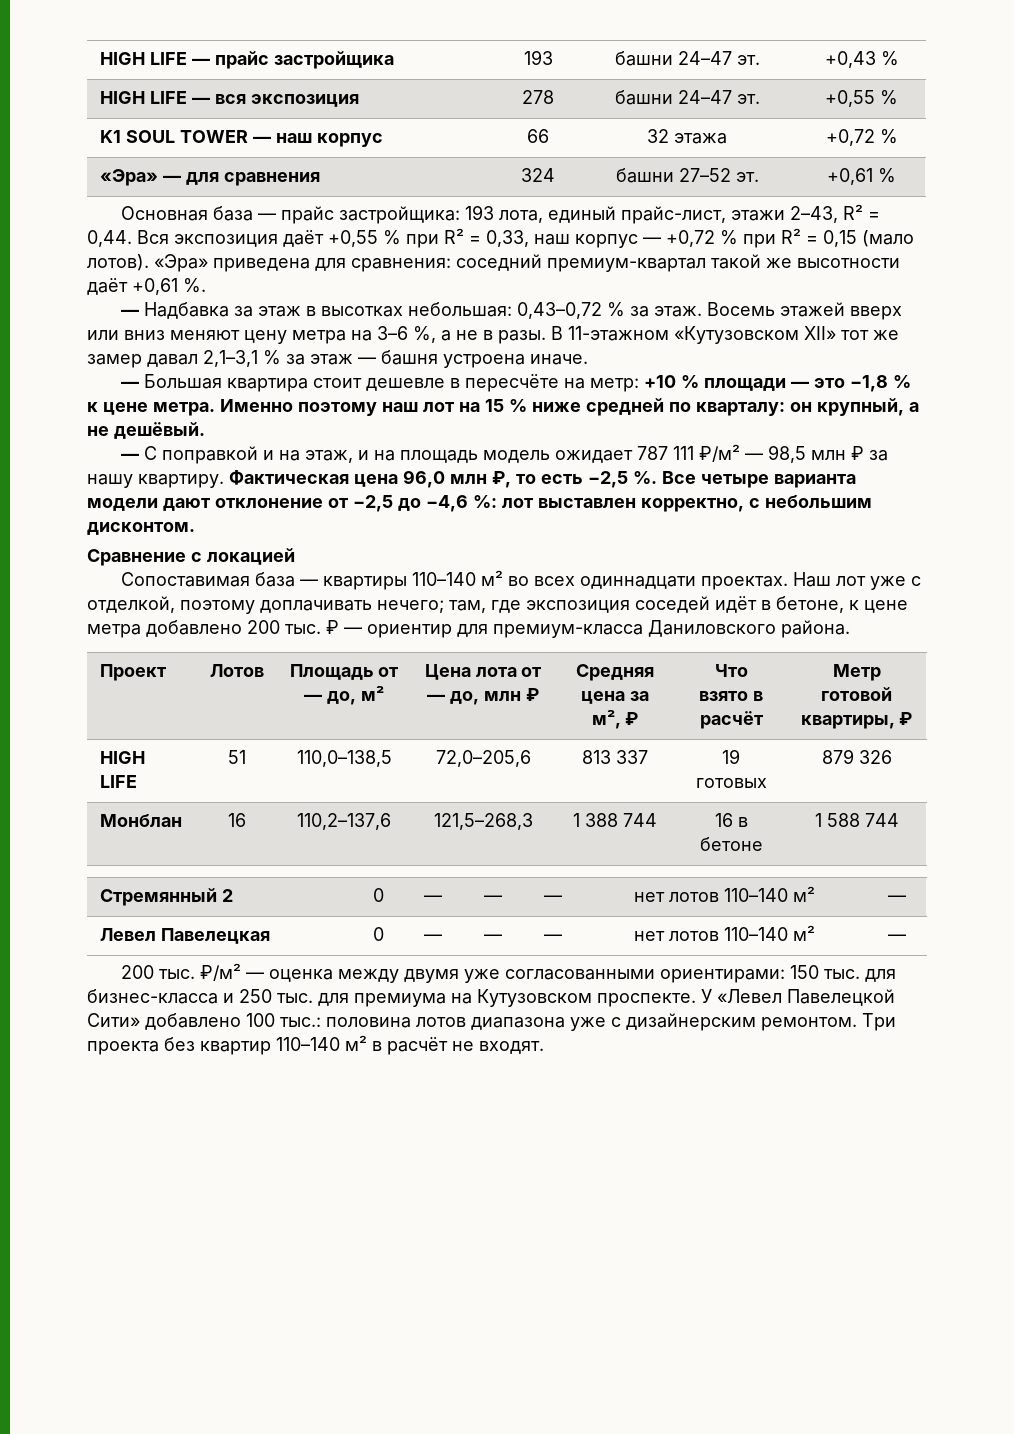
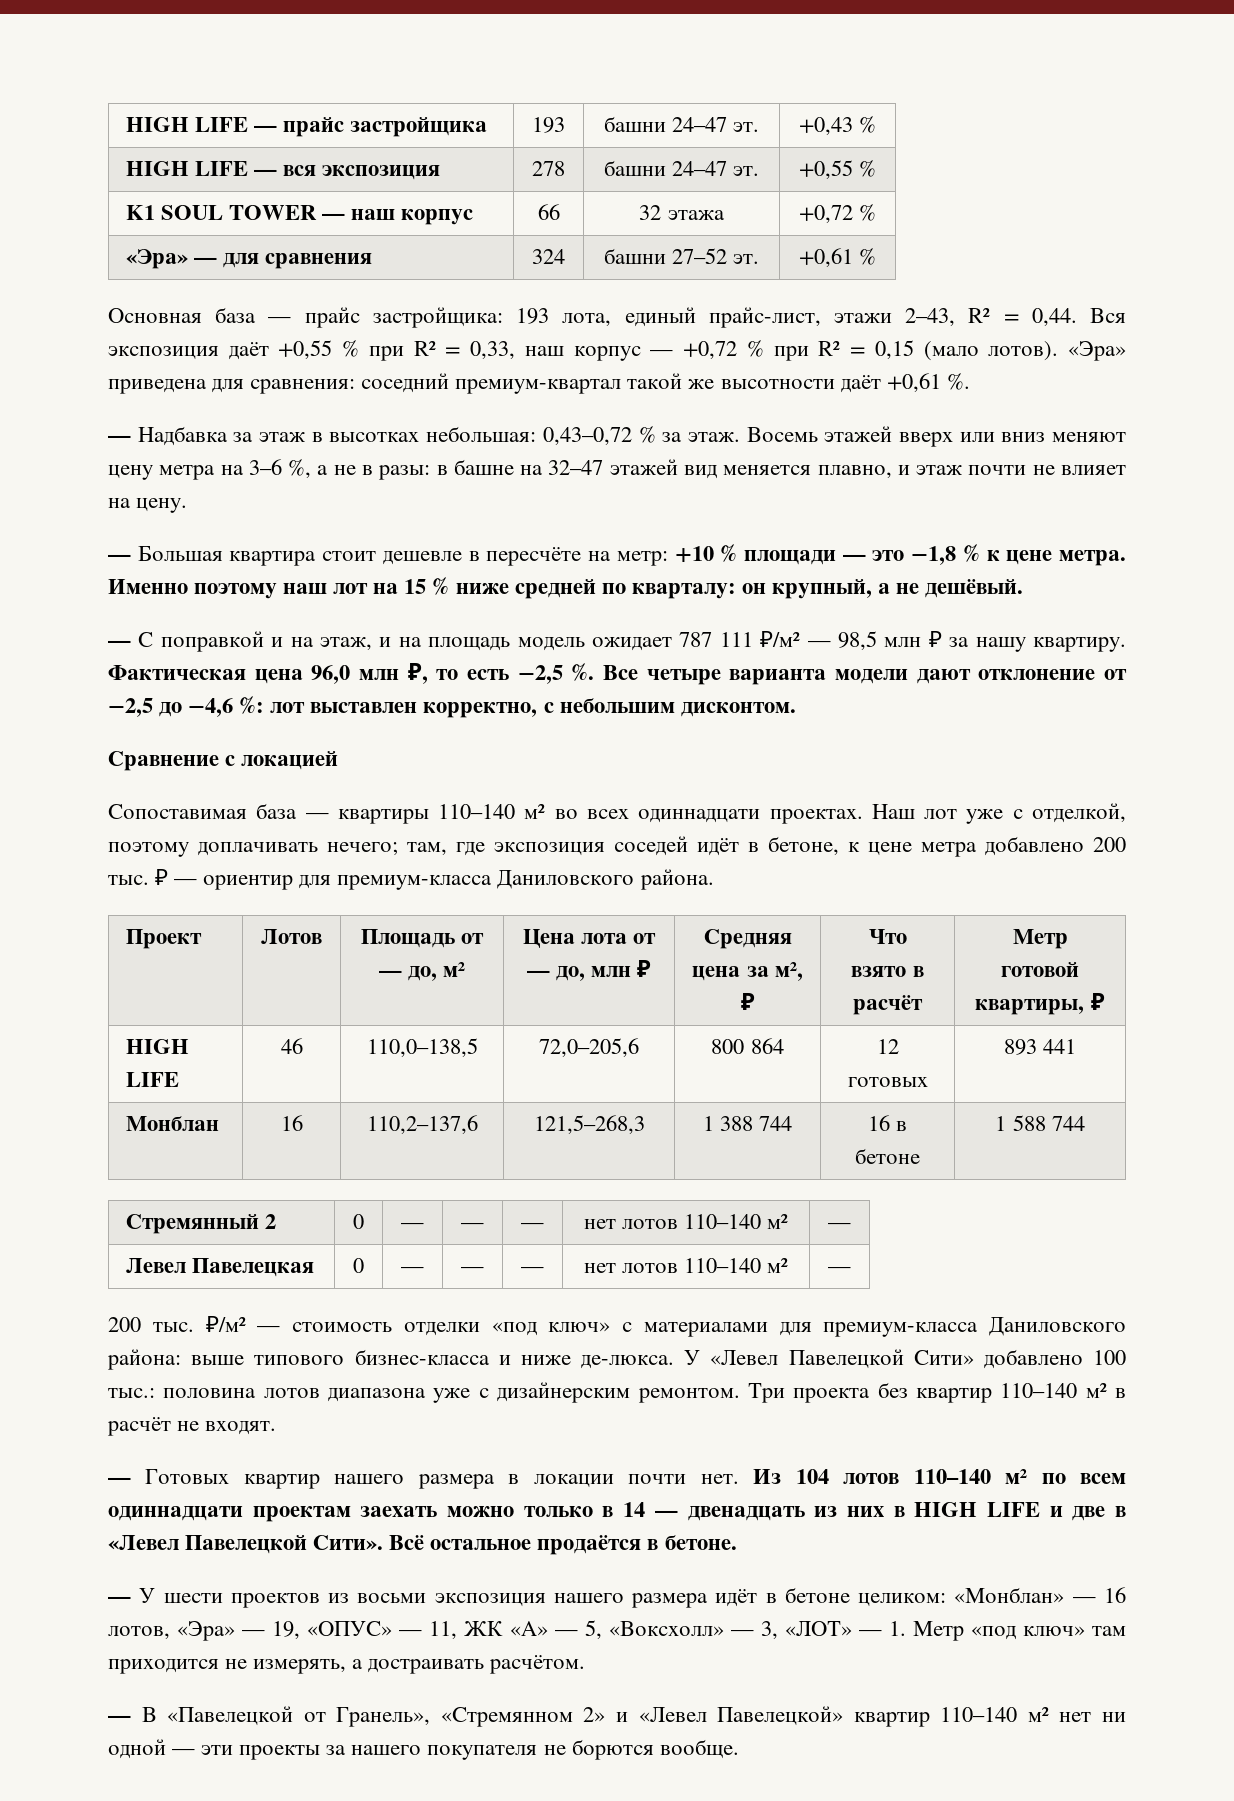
- Восемь этажей вверх или вниз меняют цену метра на 3–6 %, а не в разы. В 11-этажном «Кутузовском XII» тот же замер давал 2,1–3,1 % за этаж — башня устроена иначе.
+ Восемь этажей вверх или вниз меняют цену метра на 3–6 %, а не в разы: в башне на 32–47 этажей вид меняется плавно, и этаж почти не влияет на цену.
- HIGH LIFE | 51 | 110,0–138,5 | 72,0–205,6 | 813 337 | 19 готовых | 879 326
+ HIGH LIFE | 46 | 110,0–138,5 | 72,0–205,6 | 800 864 | 12 готовых | 893 441
- 200 тыс. ₽/м² — оценка между двумя уже согласованными ориентирами: 150 тыс. для бизнес-класса и 250 тыс. для премиума на Кутузовском проспекте.
+ 200 тыс. ₽/м² — стоимость отделки «под ключ» с материалами для премиум-класса Даниловского района: выше типового бизнес-класса и ниже де-люкса.
+ — Готовых квартир нашего размера в локации почти нет. Из 104 лотов 110–140 м² по всем одиннадцати проектам заехать можно только в 14 — двенадцать из них в HIGH LIFE и две в «Левел Павелецкой Сити». Всё остальное продаётся в бетоне.
+ — У шести проектов из восьми экспозиция нашего размера идёт в бетоне целиком: «Монблан» — 16 лотов, «Эра» — 19, «ОПУС» — 11, ЖК «А» — 5, «Воксхолл» — 3, «ЛОТ» — 1. Метр «под ключ» там приходится не измерять, а достраивать расчётом.
+ — В «Павелецкой от Гранель», «Стремянном 2» и «Левел Павелецкой» квартир 110–140 м² нет ни одной — эти проекты за нашего покупателя не борются вообще.

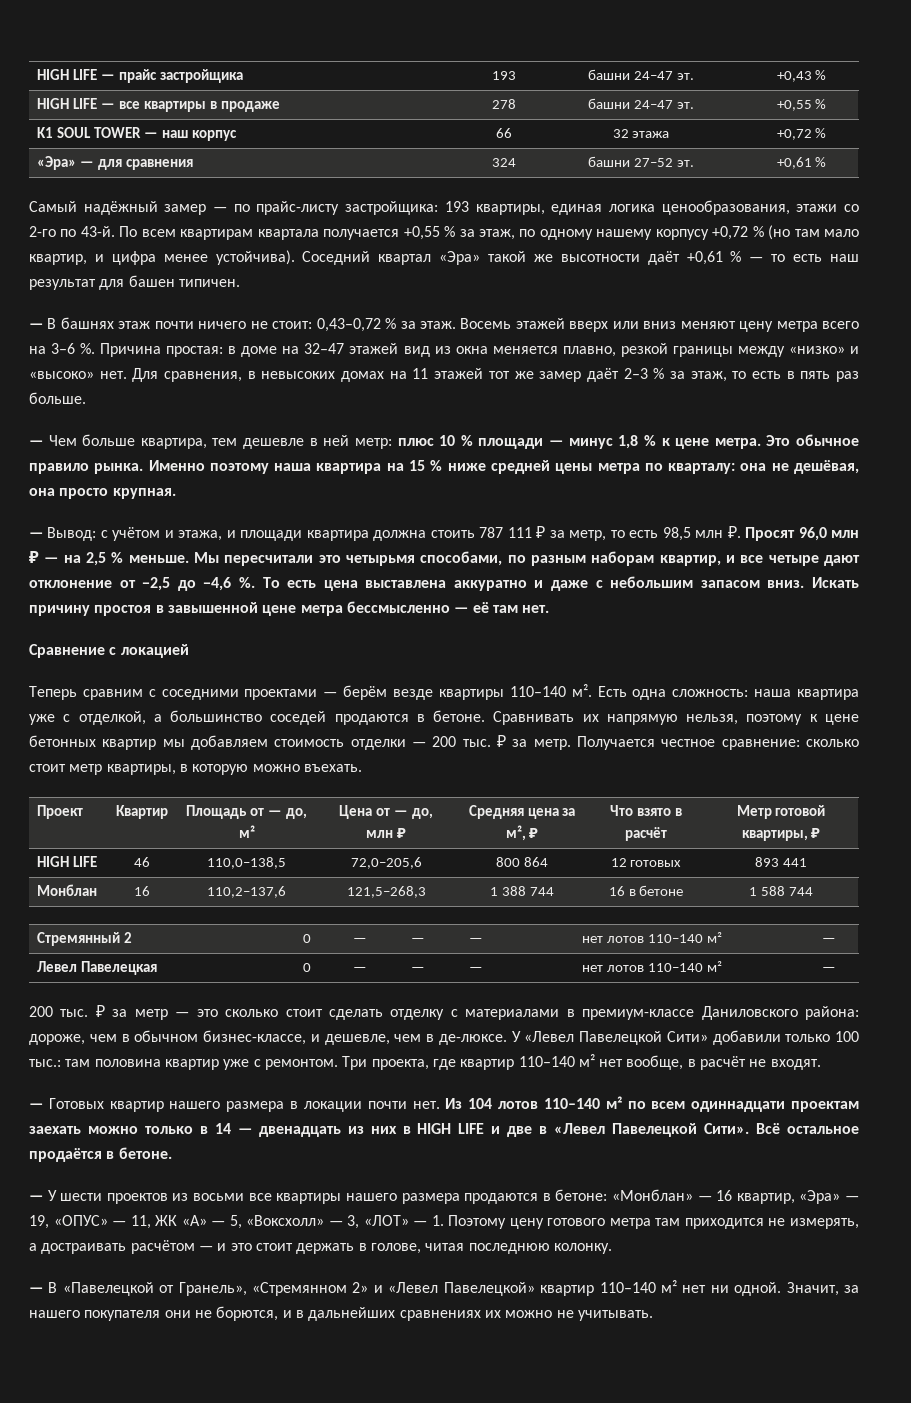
- HIGH LIFE — вся экспозиция | 278 | башни 24–47 эт. | +0,55 %
+ HIGH LIFE — все квартиры в продаже | 278 | башни 24–47 эт. | +0,55 %
- Основная база — прайс застройщика: 193 лота, единый прайс-лист, этажи 2–43, R² = 0,44. Вся экспозиция даёт +0,55 % при R² = 0,33, наш корпус — +0,72 % при R² = 0,15 (мало лотов). «Эра» приведена для сравнения: соседний премиум-квартал такой же высотности даёт +0,61 %.
- — Надбавка за этаж в высотках небольшая: 0,43–0,72 % за этаж.
+ Самый надёжный замер — по прайс-листу застройщика: 193 квартиры, единая логика ценообразования, этажи со 2-го по 43-й. По всем квартирам квартала получается +0,55 % за этаж, по одному нашему корпусу +0,72 % (но там мало квартир, и цифра менее устойчива). Соседний квартал «Эра» такой же высотности даёт +0,61 % — то есть наш результат для башен типичен.
+ — В башнях этаж почти ничего не стоит: 0,43–0,72 % за этаж.
- Восемь этажей вверх или вниз меняют цену метра на 3–6 %, а не в разы: в башне на 32–47 этажей вид меняется плавно, и этаж почти не влияет на цену.
- — Большая квартира стоит дешевле в пересчёте на метр: +10 % площади — это −1,8 % к цене метра.
+ Восемь этажей вверх или вниз меняют цену метра всего на 3–6 %. Причина простая: в доме на 32–47 этажей вид из окна меняется плавно, резкой границы между «низко» и «высоко» нет. Для сравнения, в невысоких домах на 11 этажей тот же замер даёт 2–3 % за этаж, то есть в пять раз больше.
+ — Чем больше квартира, тем дешевле в ней метр: плюс 10 % площади — минус 1,8 % к цене метра.
- Именно поэтому наш лот на 15 % ниже средней по кварталу: он крупный, а не дешёвый.
- — С поправкой и на этаж, и на площадь модель ожидает 787 111 ₽/м² — 98,5 млн ₽ за нашу квартиру. Фактическая цена 96,0 млн ₽, то есть −2,5 %. Все четыре варианта модели дают отклонение от −2,5 до −4,6 %: лот выставлен корректно, с небольшим дисконтом.
+ Это обычное правило рынка. Именно поэтому наша квартира на 15 % ниже средней цены метра по кварталу: она не дешёвая, она просто крупная.
+ — Вывод: с учётом и этажа, и площади квартира должна стоить 787 111 ₽ за метр, то есть 98,5 млн ₽. Просят 96,0 млн ₽ — на 2,5 % меньше. Мы пересчитали это четырьмя способами, по разным наборам квартир, и все четыре дают отклонение от −2,5 до −4,6 %. То есть цена выставлена аккуратно и даже с небольшим запасом вниз. Искать причину простоя в завышенной цене метра бессмысленно — её там нет.
  Сравнение с локацией
- Сопоставимая база — квартиры 110–140 м² во всех одиннадцати проектах. Наш лот уже с отделкой, поэтому доплачивать нечего; там, где экспозиция соседей идёт в бетоне, к цене метра добавлено 200 тыс. ₽ — ориентир для премиум-класса Даниловского района.
+ Теперь сравним с соседними проектами — берём везде квартиры 110–140 м². Есть одна сложность: наша квартира уже с отделкой, а большинство соседей продаются в бетоне. Сравнивать их напрямую нельзя, поэтому к цене бетонных квартир мы добавляем стоимость отделки — 200 тыс. ₽ за метр. Получается честное сравнение: сколько стоит метр квартиры, в которую можно въехать.
- Проект | Лотов | Площадь от — до, м² | Цена лота от — до, млн ₽ | Средняя цена за м², ₽ | Что взято в расчёт | Метр готовой квартиры, ₽
+ Проект | Квартир | Площадь от — до, м² | Цена от — до, млн ₽ | Средняя цена за м², ₽ | Что взято в расчёт | Метр готовой квартиры, ₽
- 200 тыс. ₽/м² — стоимость отделки «под ключ» с материалами для премиум-класса Даниловского района: выше типового бизнес-класса и ниже де-люкса. У «Левел Павелецкой Сити» добавлено 100 тыс.: половина лотов диапазона уже с дизайнерским ремонтом.
+ 200 тыс. ₽ за метр — это сколько стоит сделать отделку с материалами в премиум-классе Даниловского района: дороже, чем в обычном бизнес-классе, и дешевле, чем в де-люксе. У «Левел Павелецкой Сити» добавили только 100 тыс.: там половина квартир уже с ремонтом.
- Три проекта без квартир 110–140 м² в расчёт не входят.
+ Три проекта, где квартир 110–140 м² нет вообще, в расчёт не входят.
- — У шести проектов из восьми экспозиция нашего размера идёт в бетоне целиком: «Монблан» — 16 лотов, «Эра» — 19, «ОПУС» — 11, ЖК «А» — 5, «Воксхолл» — 3, «ЛОТ» — 1. Метр «под ключ» там приходится не измерять, а достраивать расчётом.
+ — У шести проектов из восьми все квартиры нашего размера продаются в бетоне: «Монблан» — 16 квартир, «Эра» — 19, «ОПУС» — 11, ЖК «А» — 5, «Воксхолл» — 3, «ЛОТ» — 1. Поэтому цену готового метра там приходится не измерять, а достраивать расчётом — и это стоит держать в голове, читая последнюю колонку.
- — В «Павелецкой от Гранель», «Стремянном 2» и «Левел Павелецкой» квартир 110–140 м² нет ни одной — эти проекты за нашего покупателя не борются вообще.
+ — В «Павелецкой от Гранель», «Стремянном 2» и «Левел Павелецкой» квартир 110–140 м² нет ни одной. Значит, за нашего покупателя они не борются, и в дальнейших сравнениях их можно не учитывать.

